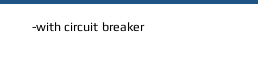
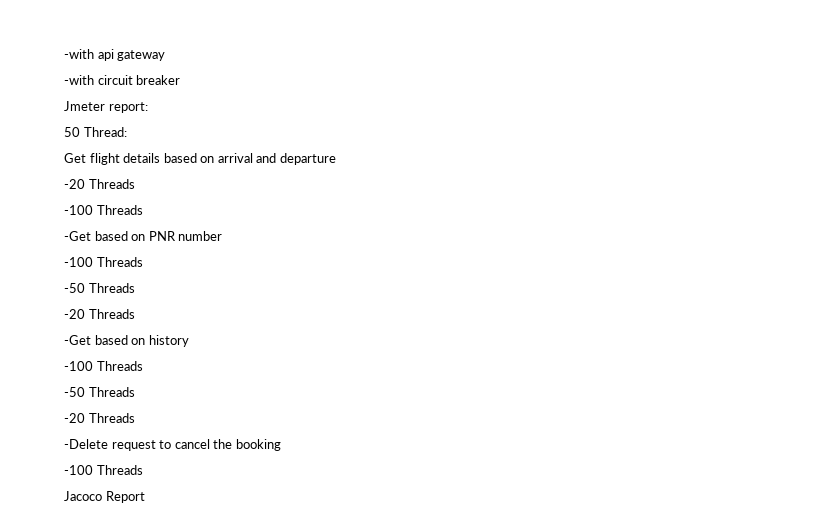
+ -with api gateway
+ Jmeter report:
+ 50 Thread:
+ Get flight details based on arrival and departure
+ -20 Threads
+ -100 Threads
+ -Get based on PNR number
+ -100 Threads
+ -50 Threads
+ -20 Threads
+ -Get based on history
+ -100 Threads
+ -50 Threads
+ -20 Threads
+ -Delete request to cancel the booking
+ -100 Threads
+ Jacoco Report

